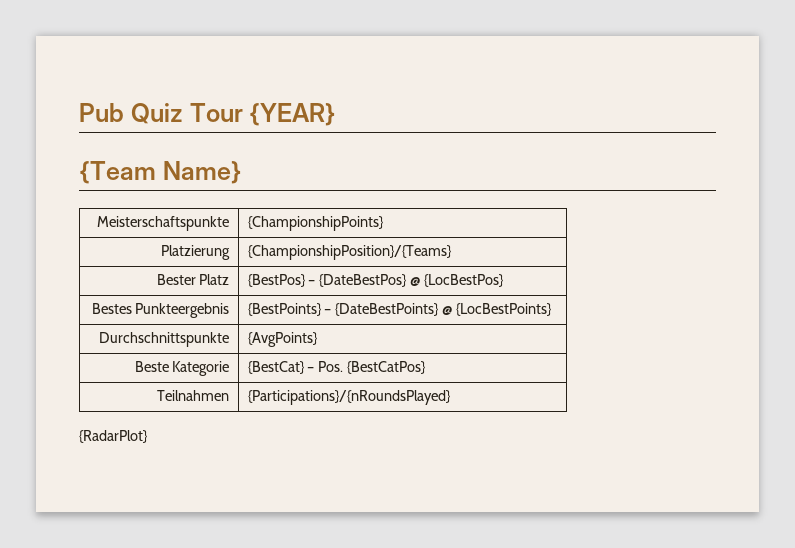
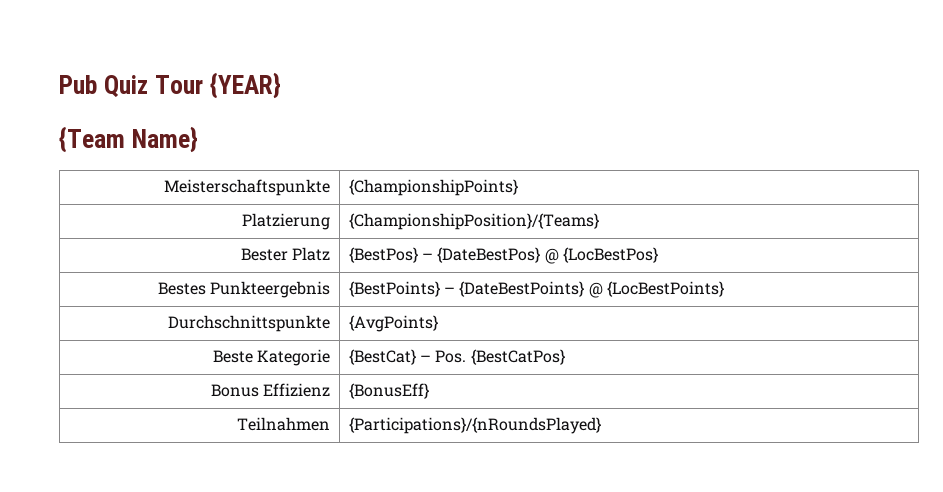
+ Bonus Effizienz | {BonusEff}
- {RadarPlot}

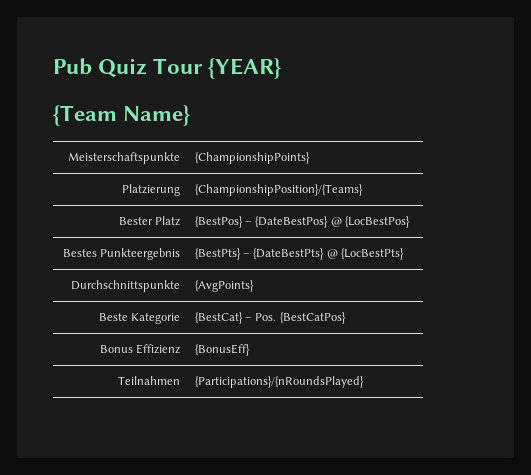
- Bestes Punkteergebnis | {BestPoints} – {DateBestPoints} @ {LocBestPoints}
+ Bestes Punkteergebnis | {BestPts} – {DateBestPts} @ {LocBestPts}

